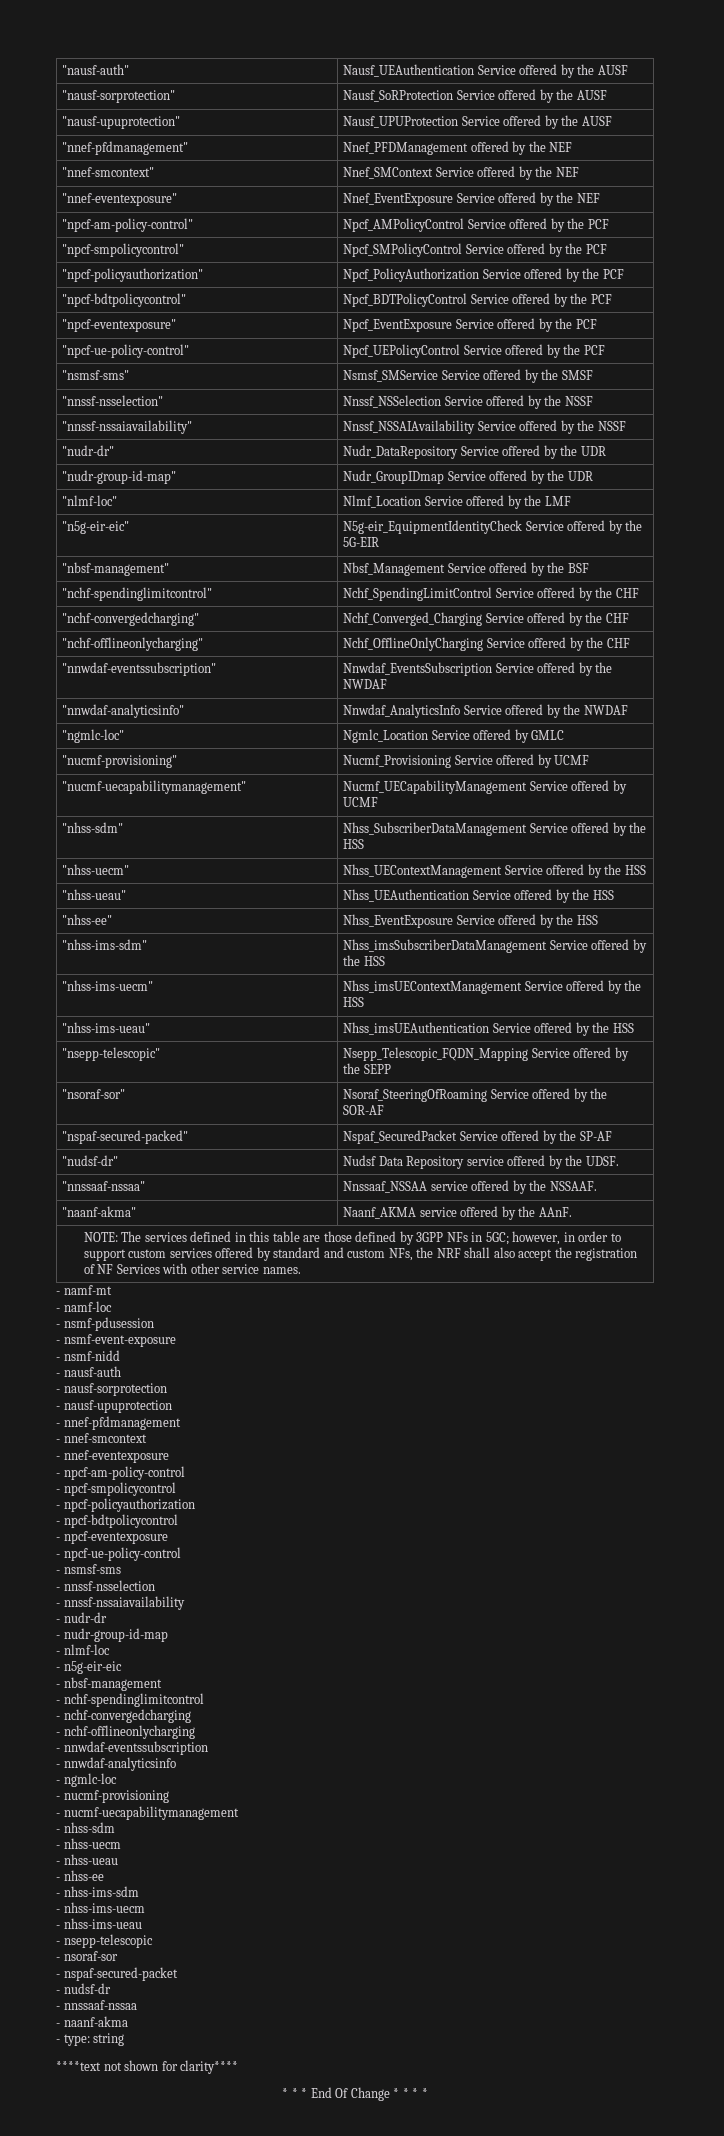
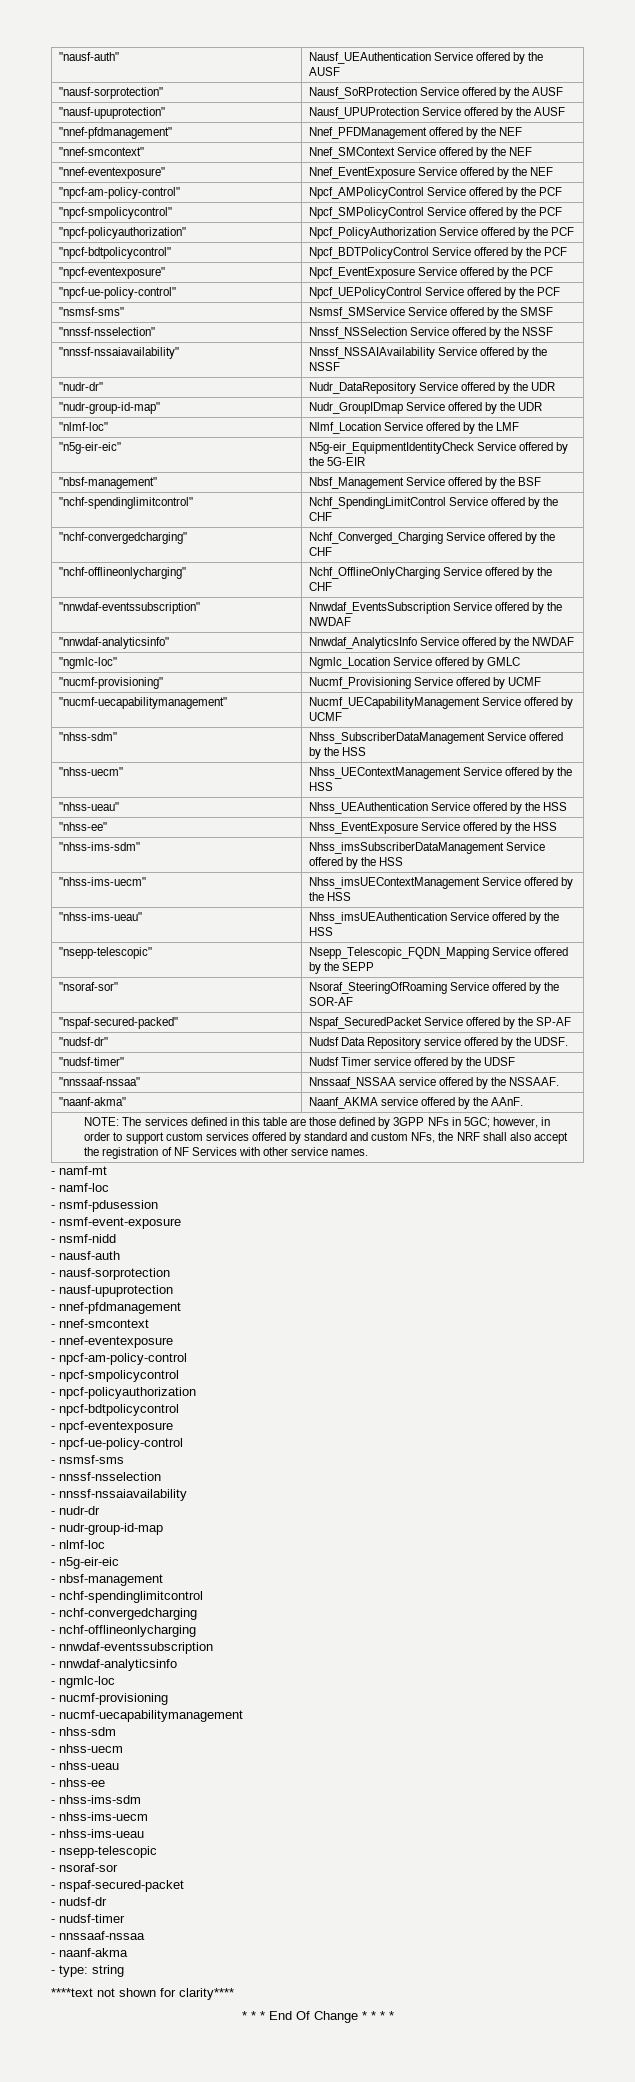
+ "nudsf-timer" | Nudsf Timer service offered by the UDSF
+ - nudsf-timer

